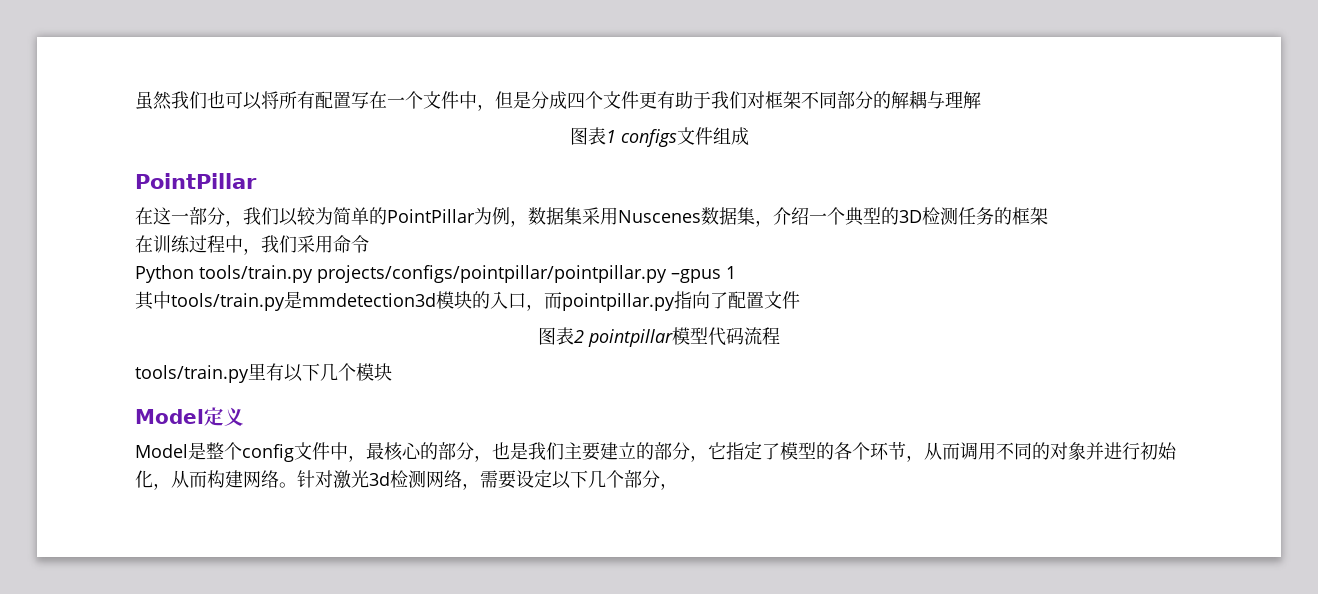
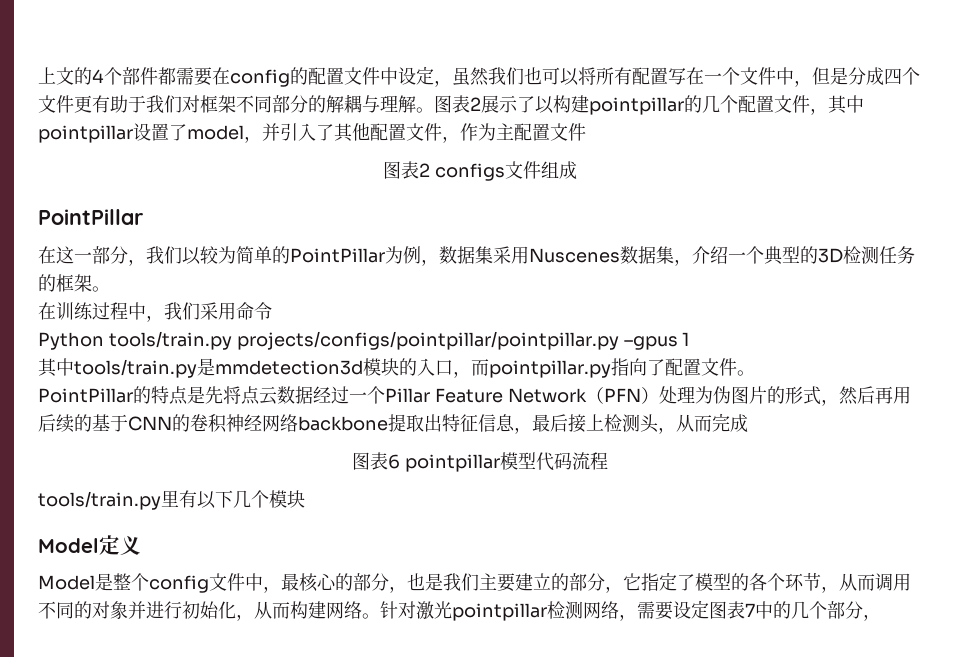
- 虽然我们也可以将所有配置写在一个文件中，但是分成四个文件更有助于我们对框架不同部分的解耦与理解
- 图表1 configs文件组成
+ 上文的4个部件都需要在config的配置文件中设定，虽然我们也可以将所有配置写在一个文件中，但是分成四个文件更有助于我们对框架不同部分的解耦与理解。图表2展示了以构建pointpillar的几个配置文件，其中pointpillar设置了model，并引入了其他配置文件，作为主配置文件
+ 图表2 configs文件组成
- 在这一部分，我们以较为简单的PointPillar为例，数据集采用Nuscenes数据集，介绍一个典型的3D检测任务的框架
+ 在这一部分，我们以较为简单的PointPillar为例，数据集采用Nuscenes数据集，介绍一个典型的3D检测任务的框架。
- 其中tools/train.py是mmdetection3d模块的入口，而pointpillar.py指向了配置文件
- 图表2 pointpillar模型代码流程
+ 其中tools/train.py是mmdetection3d模块的入口，而pointpillar.py指向了配置文件。
+ PointPillar的特点是先将点云数据经过一个Pillar Feature Network（PFN）处理为伪图片的形式，然后再用后续的基于CNN的卷积神经网络backbone提取出特征信息，最后接上检测头，从而完成
+ 图表6 pointpillar模型代码流程
- 针对激光3d检测网络，需要设定以下几个部分，
+ 针对激光pointpillar检测网络，需要设定图表7中的几个部分，

